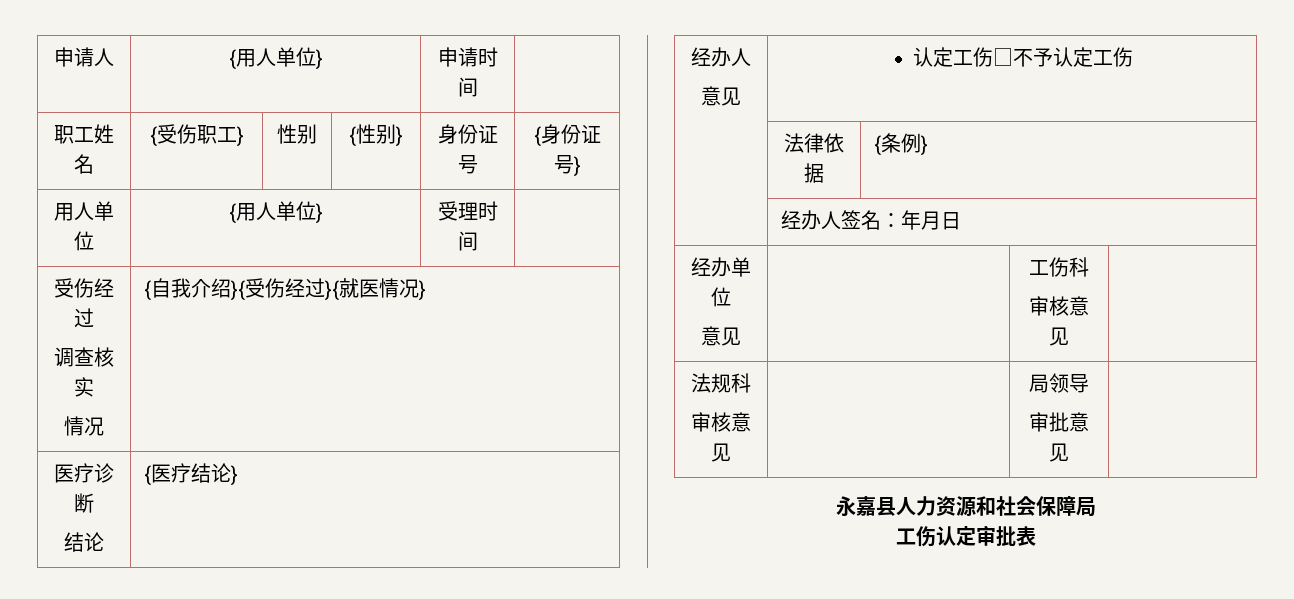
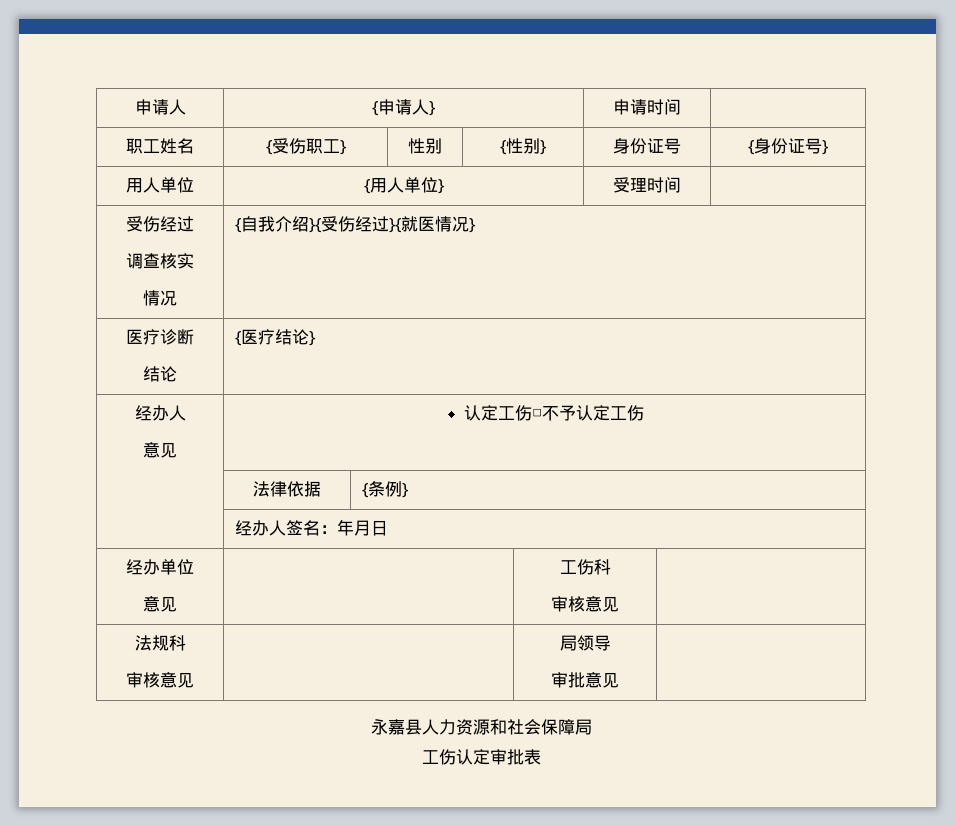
- 申请人 | {用人单位} | 申请时间 |
+ 申请人 | {申请人} | 申请时间 |

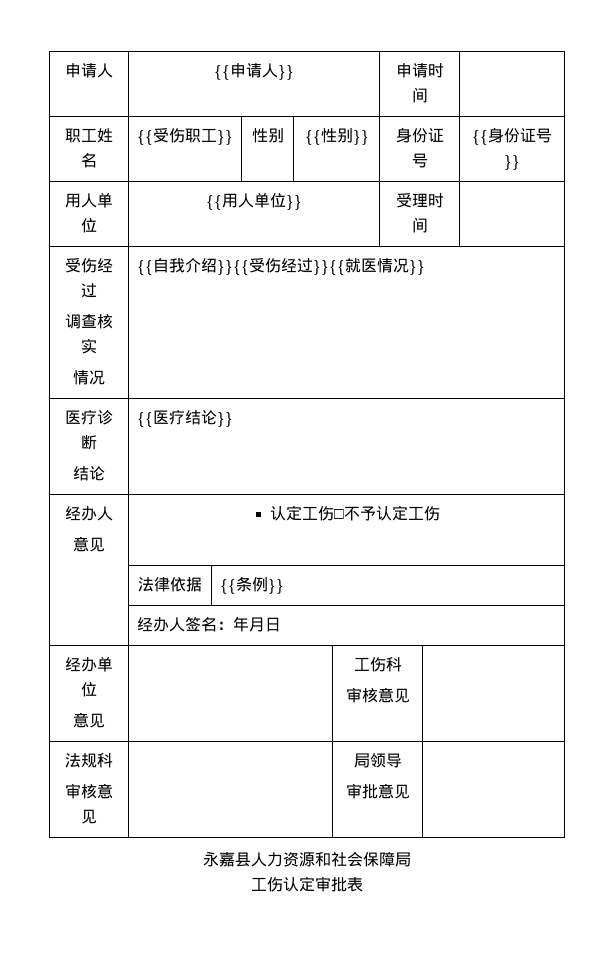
- 申请人 | {申请人} | 申请时间 |
+ 申请人 | {{申请人}} | 申请时间 |
- 职工姓名 | {受伤职工} | 性别 | {性别} | 身份证号 | {身份证号}
+ 职工姓名 | {{受伤职工}} | 性别 | {{性别}} | 身份证号 | {{身份证号}}
- 用人单位 | {用人单位} | 受理时间 |
+ 用人单位 | {{用人单位}} | 受理时间 |
  受伤经过
  调查核实
- 情况 | {自我介绍}{受伤经过}{就医情况}
+ 情况 | {{自我介绍}}{{受伤经过}}{{就医情况}}
  医疗诊断
- 结论 | {医疗结论}
+ 结论 | {{医疗结论}}
- | 法律依据 | {条例}
+ | 法律依据 | {{条例}}

